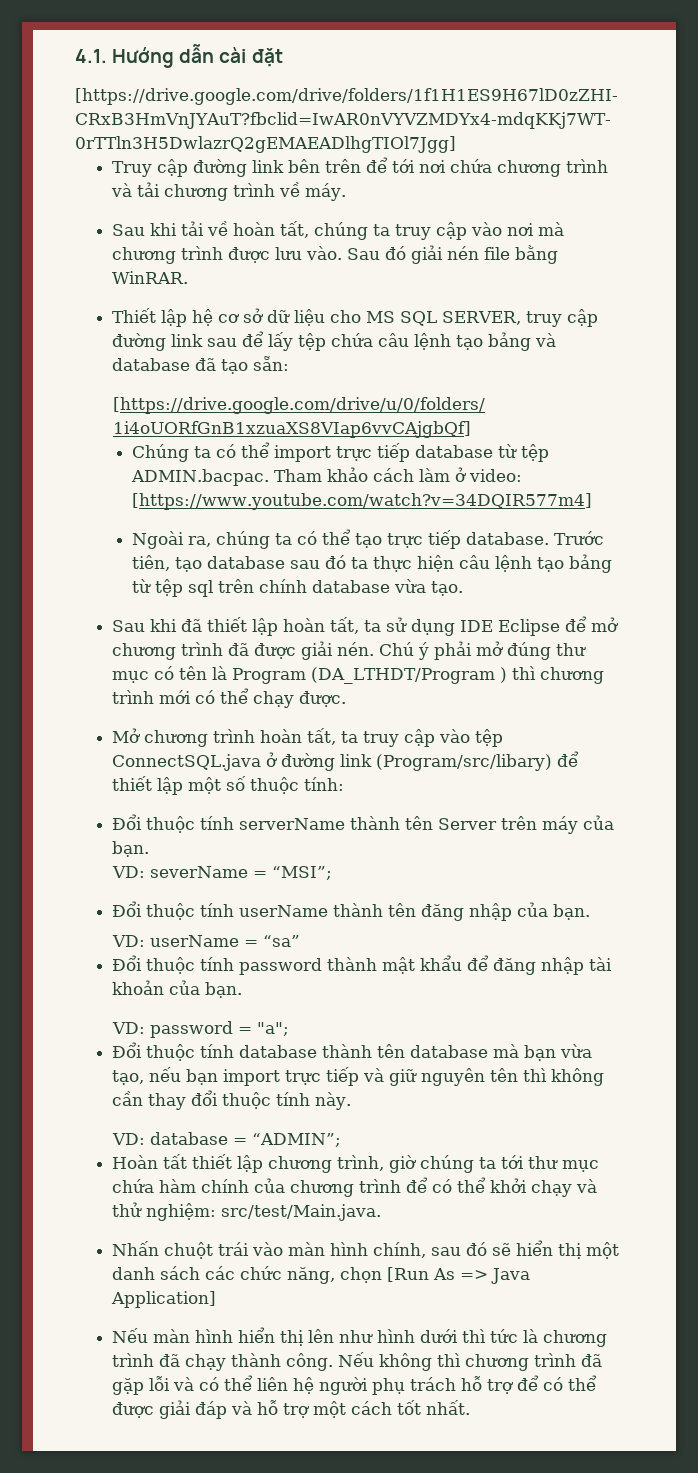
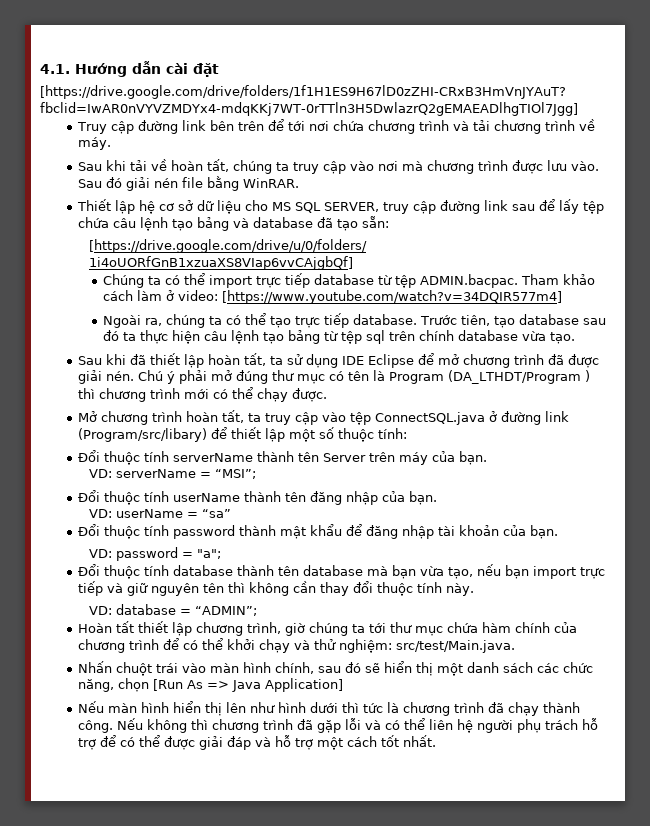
- VD: severName = “MSI”;
+ VD: serverName = “MSI”;

